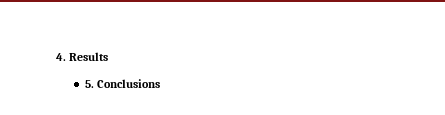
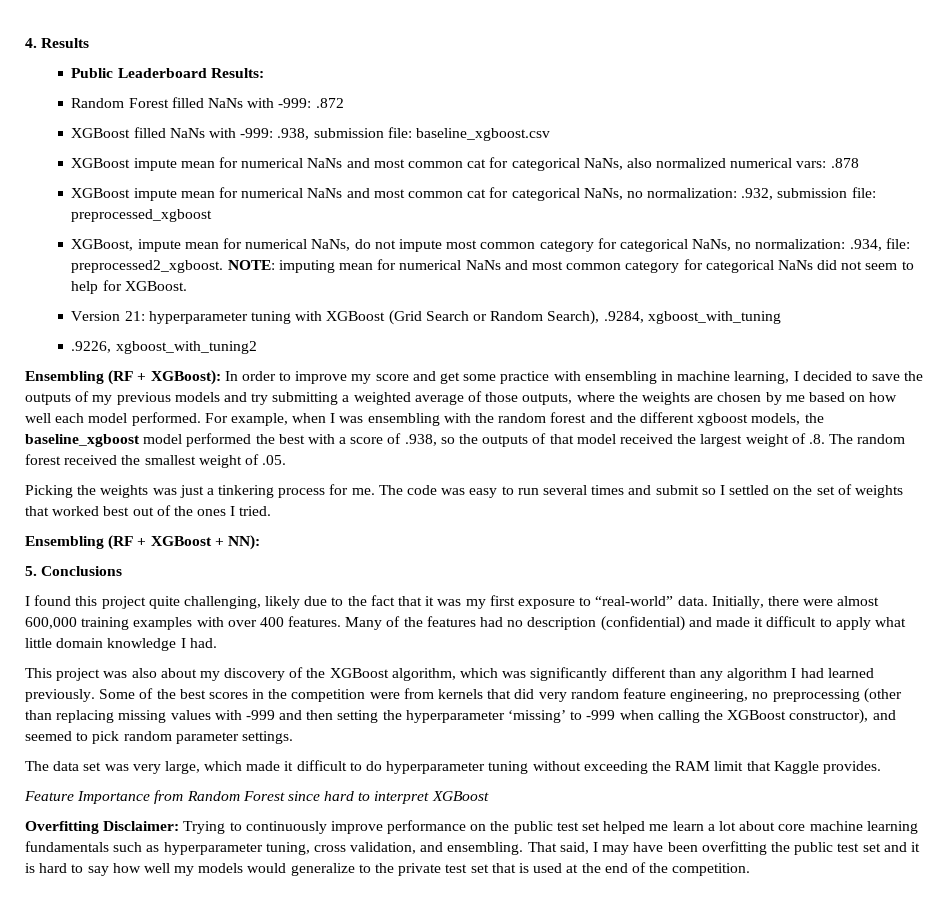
+ Public Leaderboard Results:
+ Random Forest filled NaNs with -999: .872
+ XGBoost filled NaNs with -999: .938, submission file: baseline_xgboost.csv
+ XGBoost impute mean for numerical NaNs and most common cat for categorical NaNs, also normalized numerical vars: .878
+ XGBoost impute mean for numerical NaNs and most common cat for categorical NaNs, no normalization: .932, submission file: preprocessed_xgboost
+ XGBoost, impute mean for numerical NaNs, do not impute most common category for categorical NaNs, no normalization: .934, file: preprocessed2_xgboost. NOTE: imputing mean for numerical NaNs and most common category for categorical NaNs did not seem to help for XGBoost.
+ Version 21: hyperparameter tuning with XGBoost (Grid Search or Random Search), .9284, xgboost_with_tuning
+ .9226, xgboost_with_tuning2
+ Ensembling (RF + XGBoost): In order to improve my score and get some practice with ensembling in machine learning, I decided to save the outputs of my previous models and try submitting a weighted average of those outputs, where the weights are chosen by me based on how well each model performed. For example, when I was ensembling with the random forest and the different xgboost models, the baseline_xgboost model performed the best with a score of .938, so the outputs of that model received the largest weight of .8. The random forest received the smallest weight of .05.
+ Picking the weights was just a tinkering process for me. The code was easy to run several times and submit so I settled on the set of weights that worked best out of the ones I tried.
+ Ensembling (RF + XGBoost + NN):
  5. Conclusions
+ I found this project quite challenging, likely due to the fact that it was my first exposure to “real-world” data. Initially, there were almost 600,000 training examples with over 400 features. Many of the features had no description (confidential) and made it difficult to apply what little domain knowledge I had.
+ This project was also about my discovery of the XGBoost algorithm, which was significantly different than any algorithm I had learned previously. Some of the best scores in the competition were from kernels that did very random feature engineering, no preprocessing (other than replacing missing values with -999 and then setting the hyperparameter ‘missing’ to -999 when calling the XGBoost constructor), and seemed to pick random parameter settings.
+ The data set was very large, which made it difficult to do hyperparameter tuning without exceeding the RAM limit that Kaggle provides.
+ Feature Importance from Random Forest since hard to interpret XGBoost
+ Overfitting Disclaimer: Trying to continuously improve performance on the public test set helped me learn a lot about core machine learning fundamentals such as hyperparameter tuning, cross validation, and ensembling. That said, I may have been overfitting the public test set and it is hard to say how well my models would generalize to the private test set that is used at the end of the competition.

